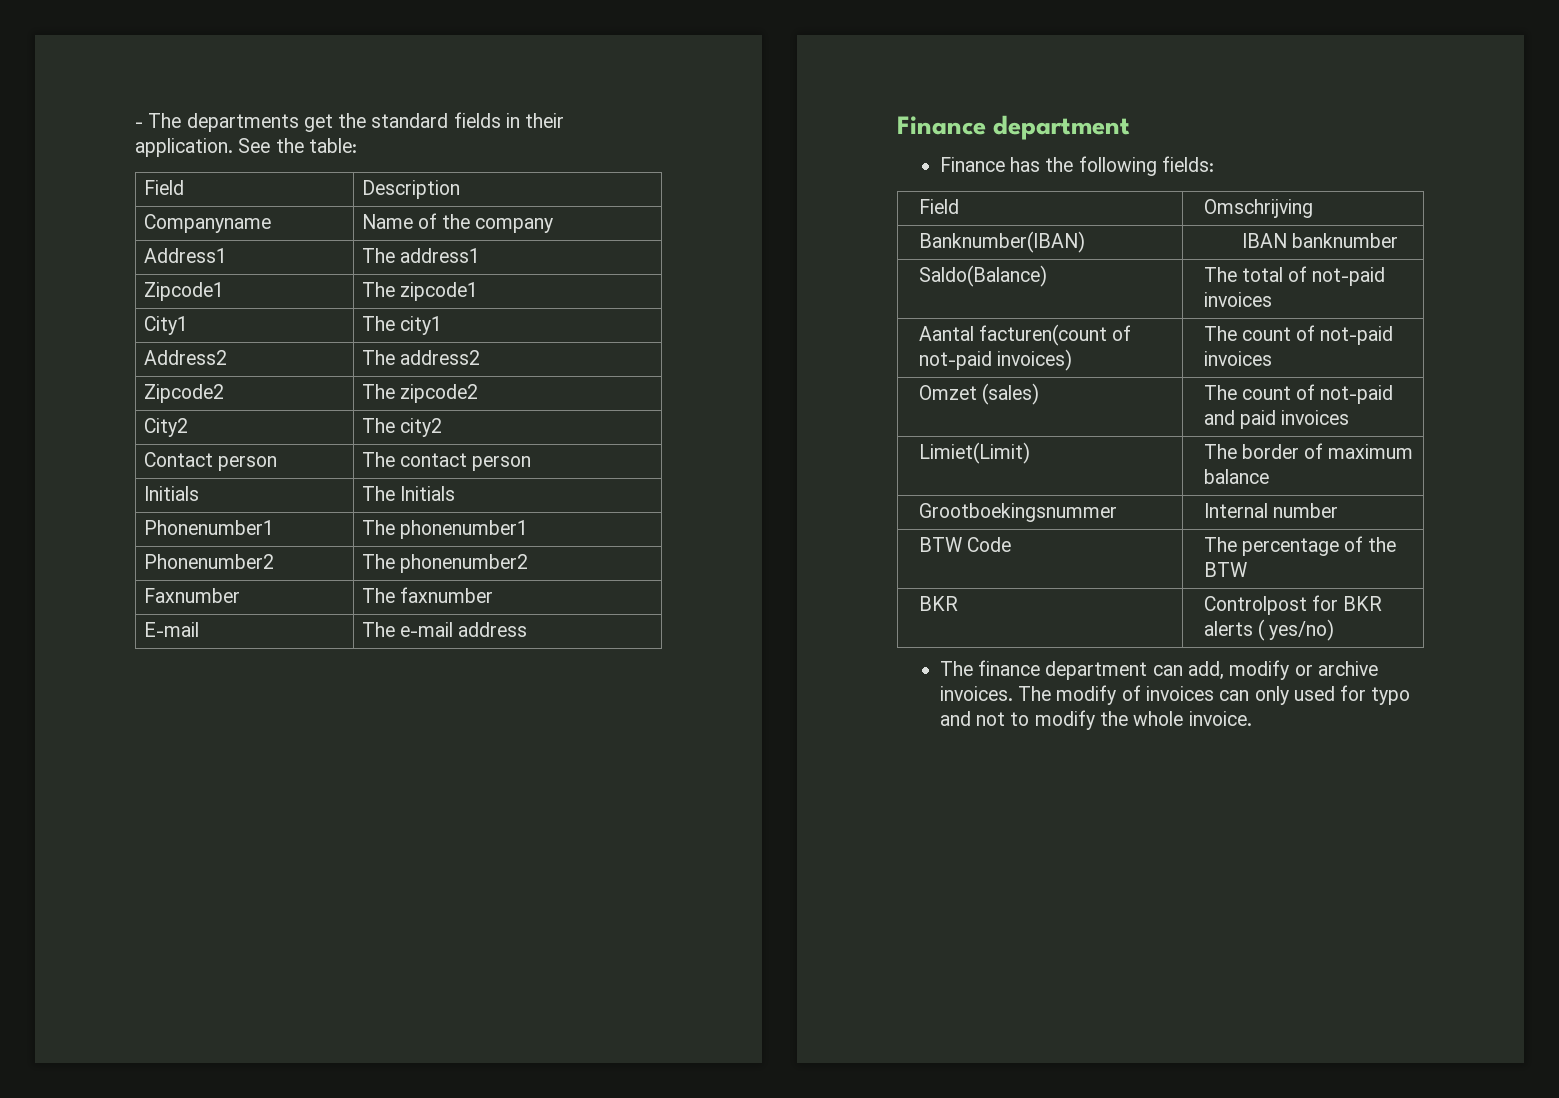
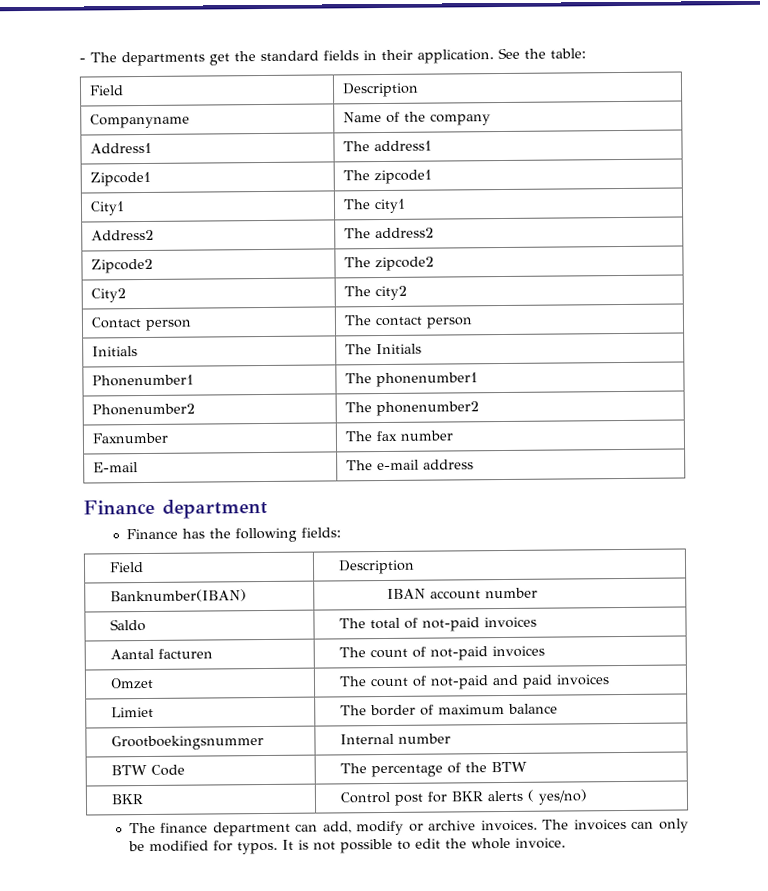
- Faxnumber | The faxnumber
+ Faxnumber | The fax number
  Finance has the following fields:
- Field | Omschrijving
+ Field | Description
- Banknumber(IBAN) | IBAN banknumber
- Saldo(Balance) | The total of not-paid invoices
+ Banknumber(IBAN) | IBAN account number
+ Saldo | The total of not-paid invoices
- Aantal facturen(count of not-paid invoices) | The count of not-paid invoices
+ Aantal facturen | The count of not-paid invoices
- Omzet (sales) | The count of not-paid and paid invoices
+ Omzet | The count of not-paid and paid invoices
- Limiet(Limit) | The border of maximum balance
+ Limiet | The border of maximum balance
- BKR | Controlpost for BKR alerts ( yes/no)
+ BKR | Control post for BKR alerts ( yes/no)
- The modify of invoices can only used for typo and not to modify the whole invoice.
+ The invoices can only be modified for typos. It is not possible to edit the whole invoice.

